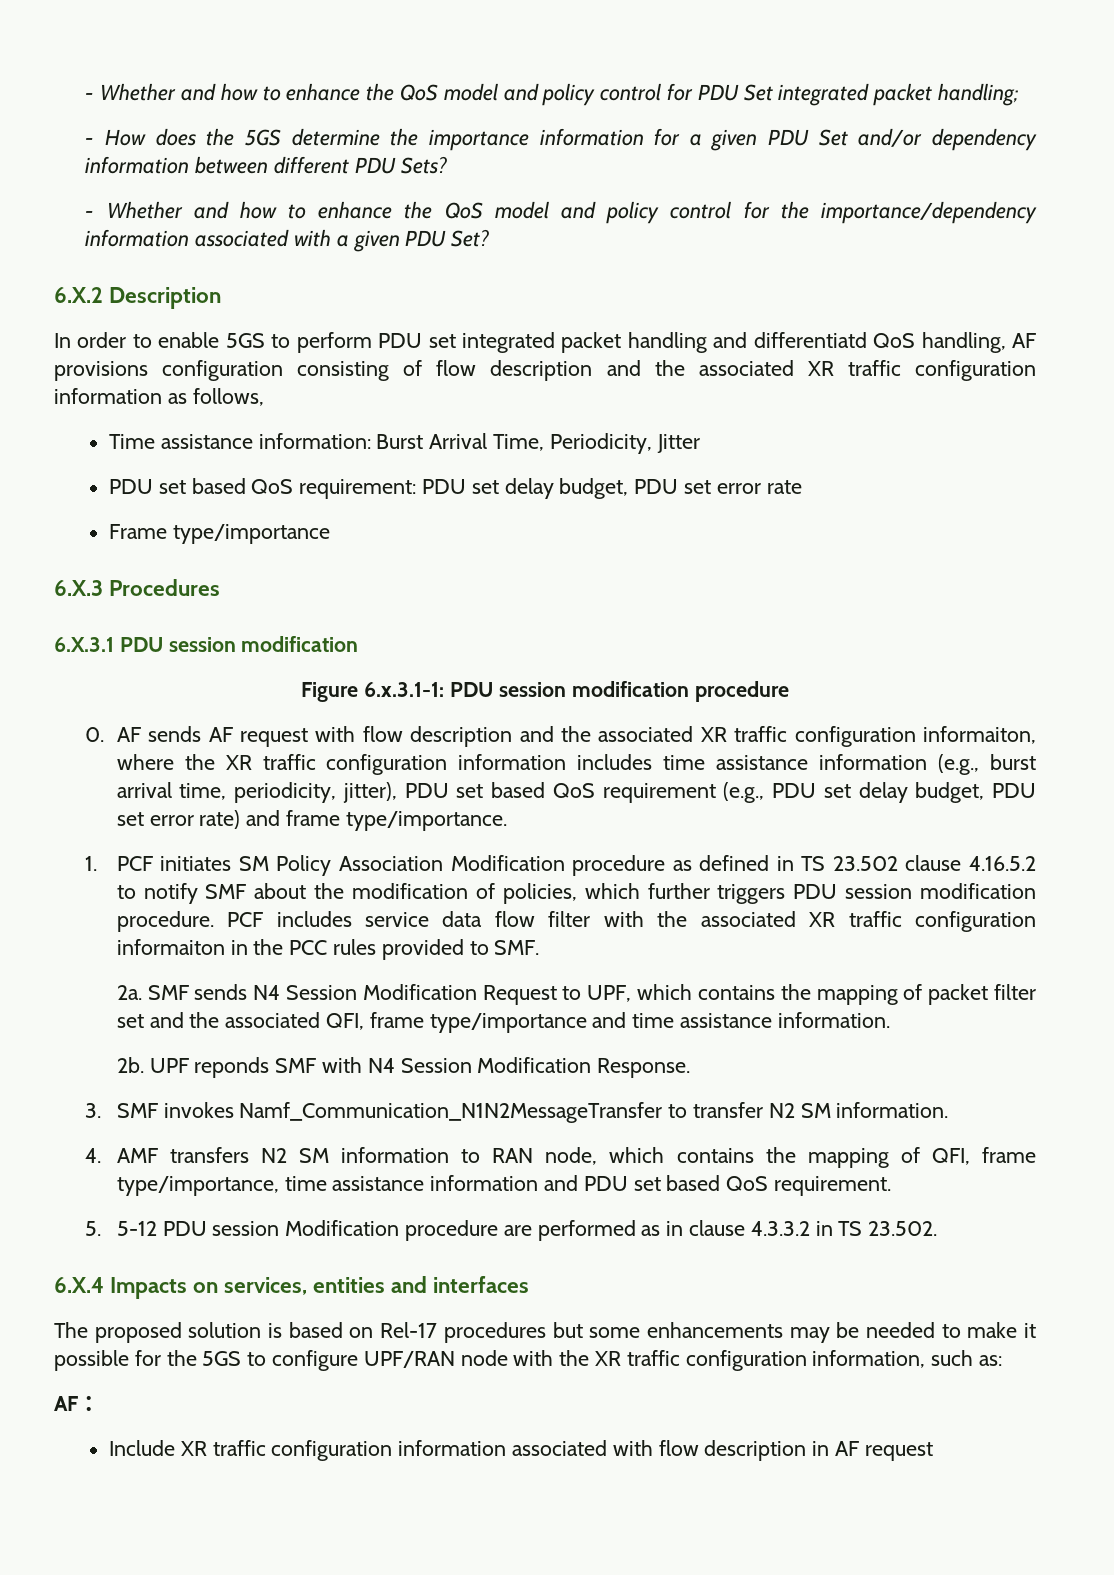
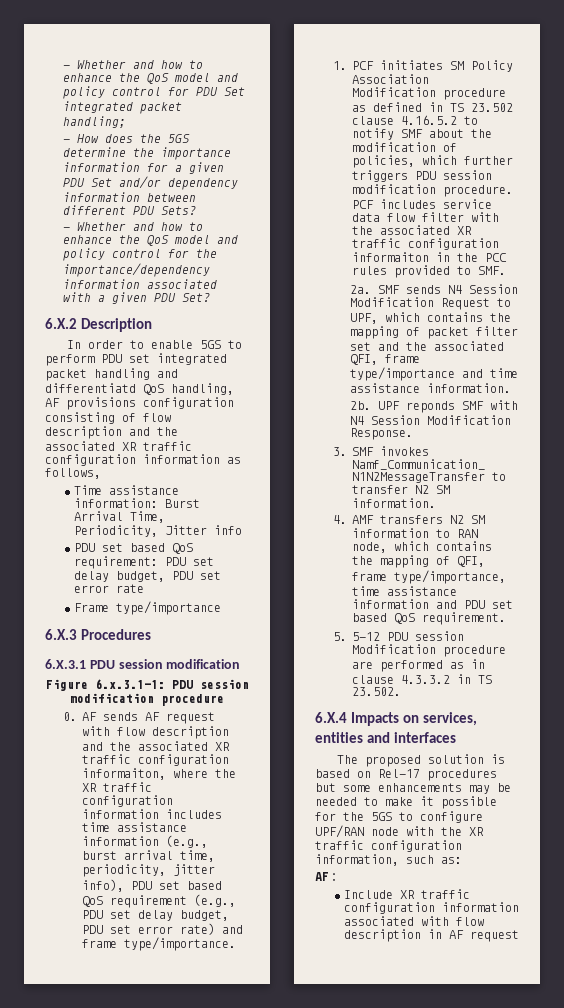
- Time assistance information: Burst Arrival Time, Periodicity, Jitter
+ Time assistance information: Burst Arrival Time, Periodicity, Jitter info
- 0. AF sends AF request with flow description and the associated XR traffic configuration informaiton, where the XR traffic configuration information includes time assistance information (e.g., burst arrival time, periodicity, jitter), PDU set based QoS requirement (e.g., PDU set delay budget, PDU set error rate) and frame type/importance.
+ 0. AF sends AF request with flow description and the associated XR traffic configuration informaiton, where the XR traffic configuration information includes time assistance information (e.g., burst arrival time, periodicity, jitter info), PDU set based QoS requirement (e.g., PDU set delay budget, PDU set error rate) and frame type/importance.

